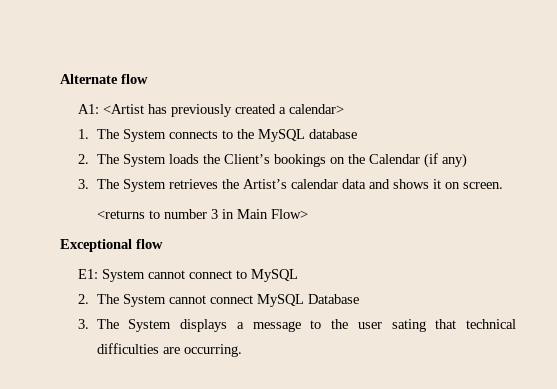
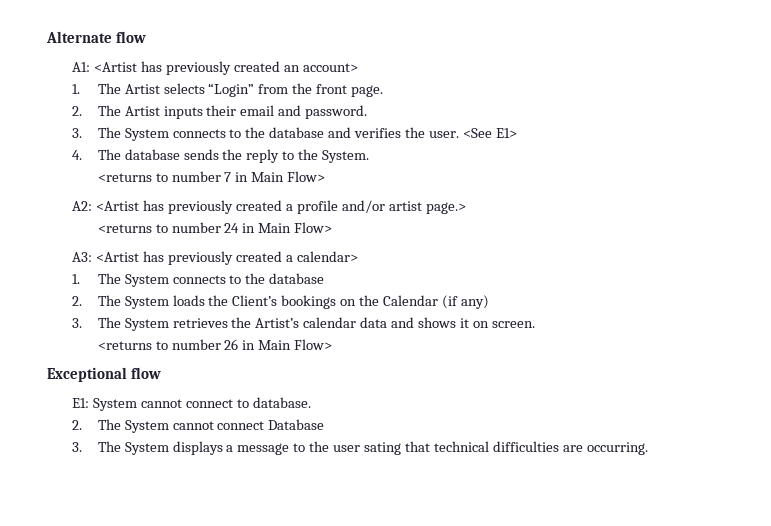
- A1: <Artist has previously created a calendar>
+ A1: <Artist has previously created an account>
+ 1. The Artist selects “Login” from the front page.
+ 2. The Artist inputs their email and password.
+ 3. The System connects to the database and verifies the user. <See E1>
+ 4. The database sends the reply to the System.
+ <returns to number 7 in Main Flow>
+ A2: <Artist has previously created a profile and/or artist page.>
+ <returns to number 24 in Main Flow>
+ A3: <Artist has previously created a calendar>
- 1. The System connects to the MySQL database
+ 1. The System connects to the database
- <returns to number 3 in Main Flow>
+ <returns to number 26 in Main Flow>
- E1: System cannot connect to MySQL
+ E1: System cannot connect to database.
- 2. The System cannot connect MySQL Database
+ 2. The System cannot connect Database

